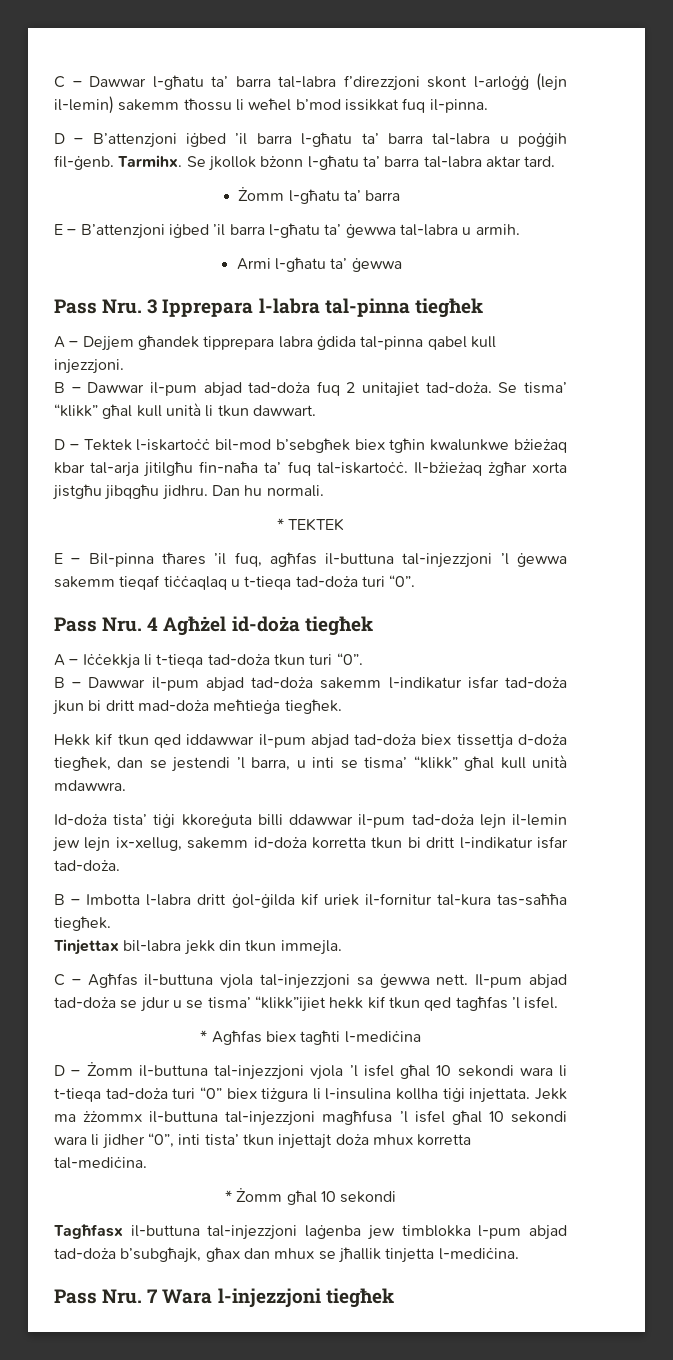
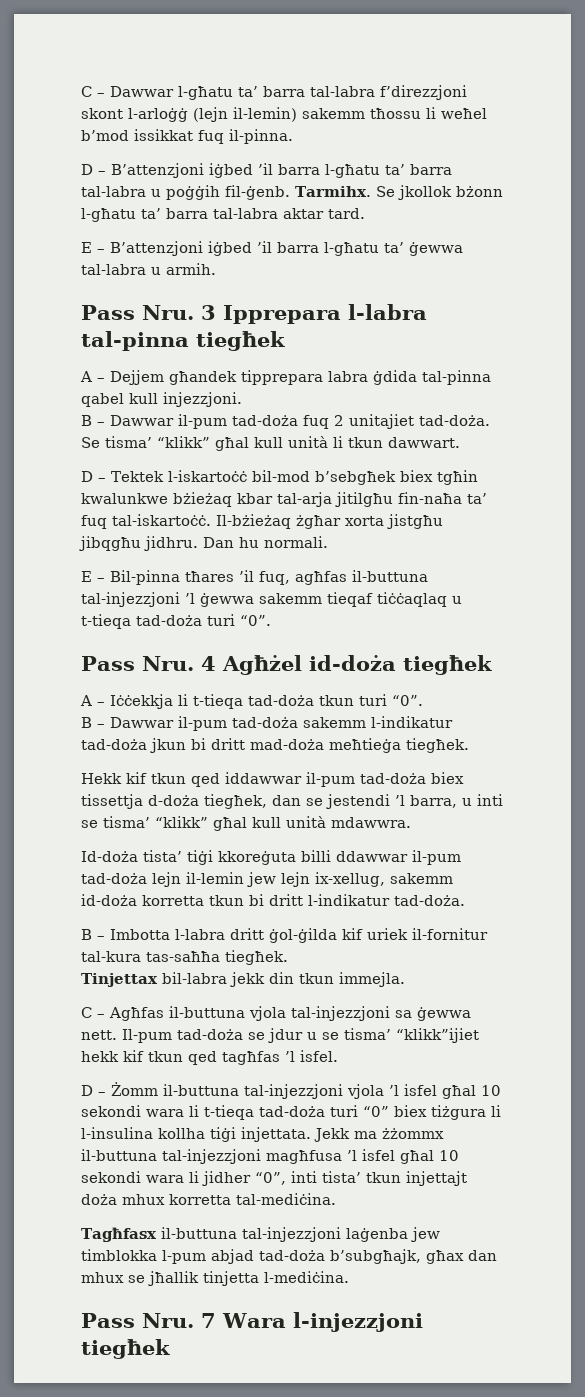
- Żomm l-għatu ta’ barra
- Armi l-għatu ta’ ġewwa
- B – Dawwar il-pum abjad tad-doża fuq 2 unitajiet tad-doża.
+ B – Dawwar il-pum tad-doża fuq 2 unitajiet tad-doża.
- * TEKTEK
- B – Dawwar il-pum abjad tad-doża sakemm l-indikatur isfar tad-doża jkun bi dritt mad-doża meħtieġa tiegħek.
+ B – Dawwar il-pum tad-doża sakemm l-indikatur tad-doża jkun bi dritt mad-doża meħtieġa tiegħek.
- Hekk kif tkun qed iddawwar il-pum abjad tad-doża biex tissettja d-doża tiegħek, dan se jestendi ’l barra, u inti se tisma’ “klikk” għal kull unità mdawwra.
+ Hekk kif tkun qed iddawwar il-pum tad-doża biex tissettja d-doża tiegħek, dan se jestendi ’l barra, u inti se tisma’ “klikk” għal kull unità mdawwra.
- Id-doża tista’ tiġi kkoreġuta billi ddawwar il-pum tad-doża lejn il-lemin jew lejn ix-xellug, sakemm id-doża korretta tkun bi dritt l-indikatur isfar tad-doża.
+ Id-doża tista’ tiġi kkoreġuta billi ddawwar il-pum tad-doża lejn il-lemin jew lejn ix-xellug, sakemm id-doża korretta tkun bi dritt l-indikatur tad-doża.
- Il-pum abjad tad-doża se jdur u se tisma’ “klikk”ijiet hekk kif tkun qed tagħfas ’l isfel.
+ Il-pum tad-doża se jdur u se tisma’ “klikk”ijiet hekk kif tkun qed tagħfas ’l isfel.
- * Agħfas biex tagħti l-mediċina
- * Żomm għal 10 sekondi

